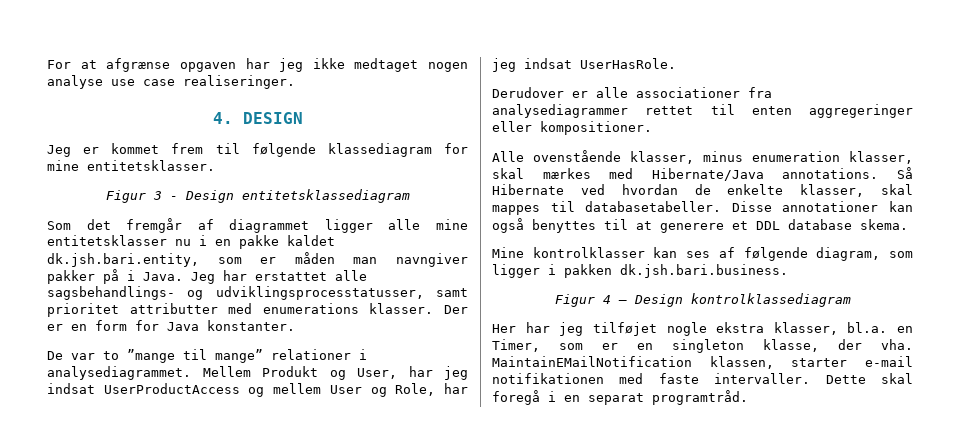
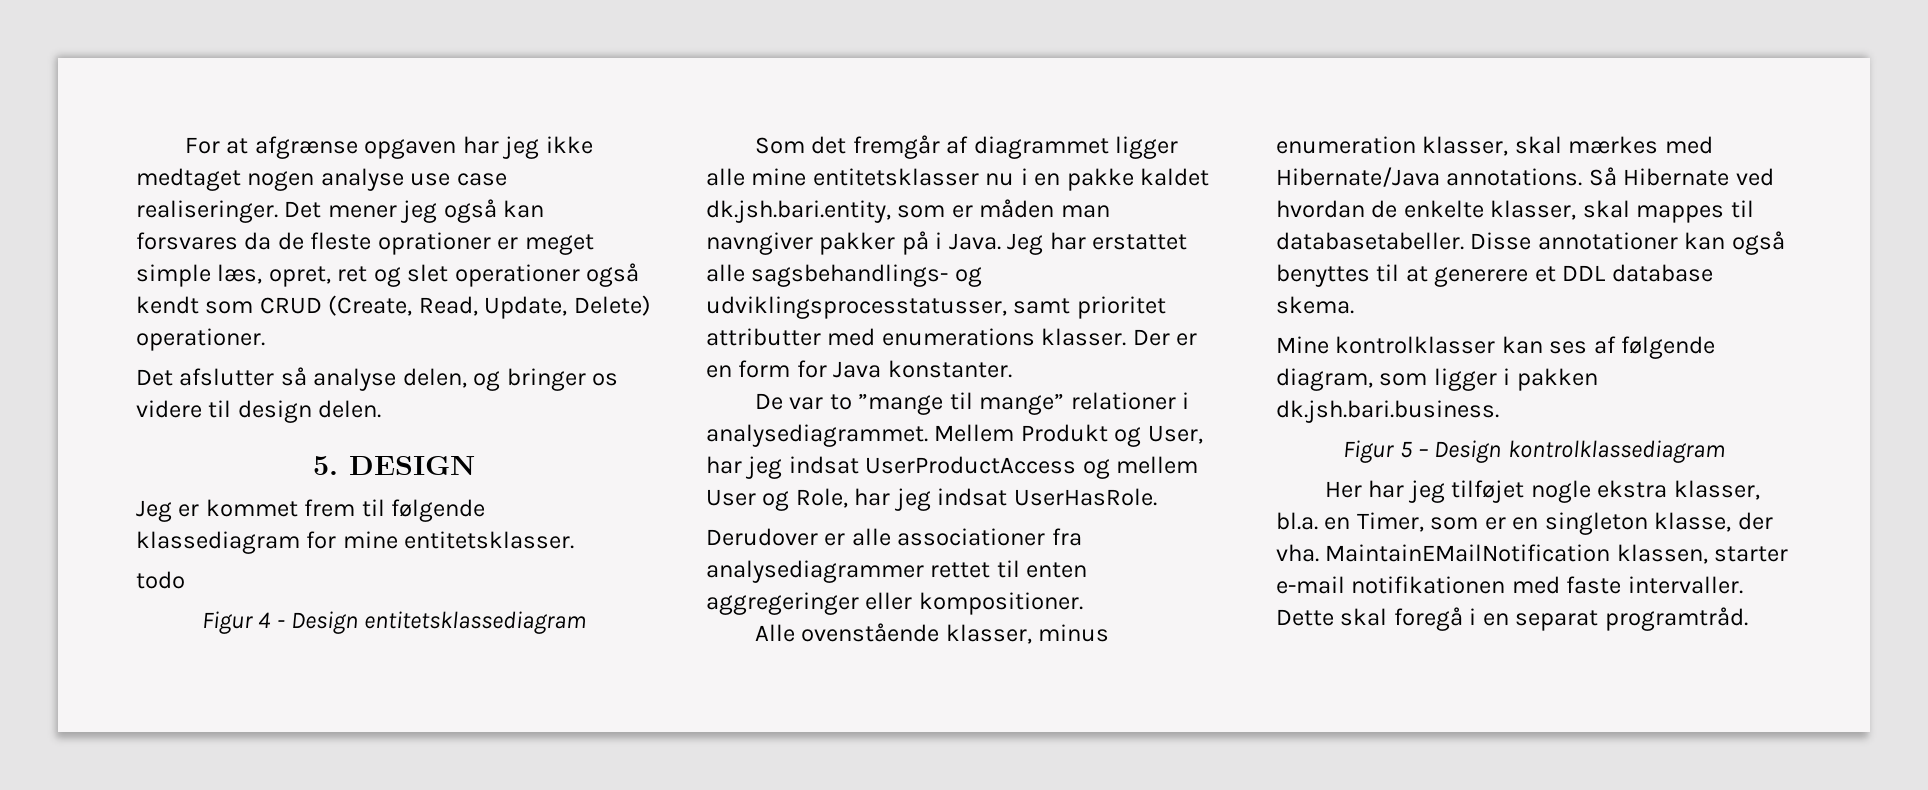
- For at afgrænse opgaven har jeg ikke medtaget nogen analyse use case realiseringer.
- 4. DESIGN
+ For at afgrænse opgaven har jeg ikke medtaget nogen analyse use case realiseringer. Det mener jeg også kan forsvares da de fleste oprationer er meget simple læs, opret, ret og slet operationer også kendt som CRUD (Create, Read, Update, Delete) operationer.
+ Det afslutter så analyse delen, og bringer os videre til design delen.
+ 5. DESIGN
- Figur 3 - Design entitetsklassediagram
+ todo
+ Figur 4 - Design entitetsklassediagram
- Figur 4 – Design kontrolklassediagram
+ Figur 5 – Design kontrolklassediagram

